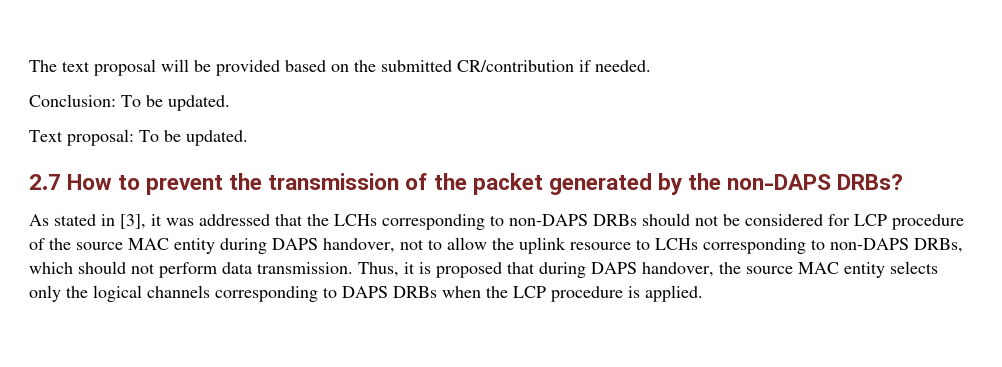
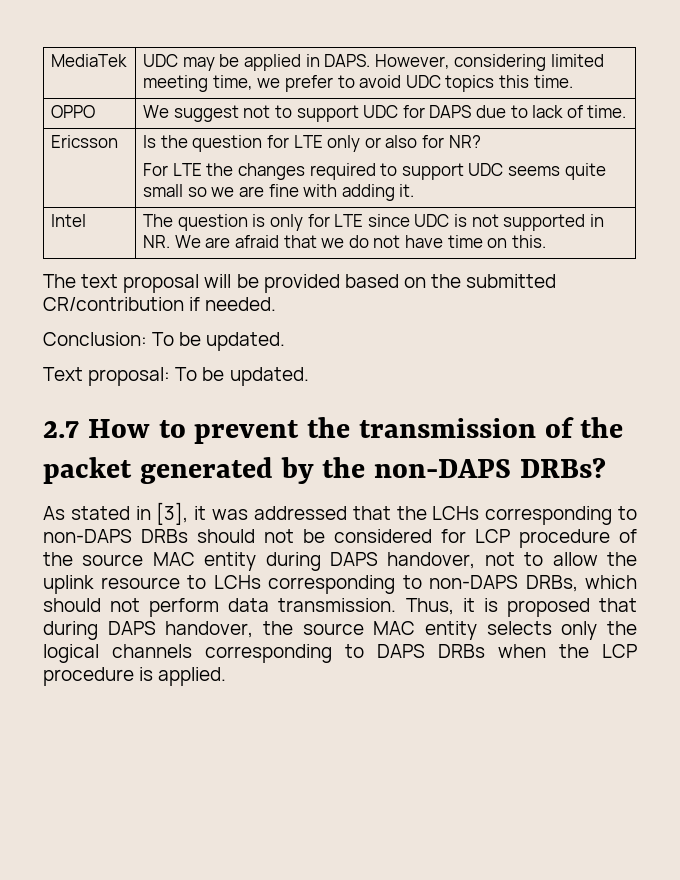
+ MediaTek | UDC may be applied in DAPS. However, considering limited meeting time, we prefer to avoid UDC topics this time.
+ OPPO | We suggest not to support UDC for DAPS due to lack of time.
+ Ericsson | Is the question for LTE only or also for NR?
+ For LTE the changes required to support UDC seems quite small so we are fine with adding it.
+ Intel | The question is only for LTE since UDC is not supported in NR. We are afraid that we do not have time on this.

